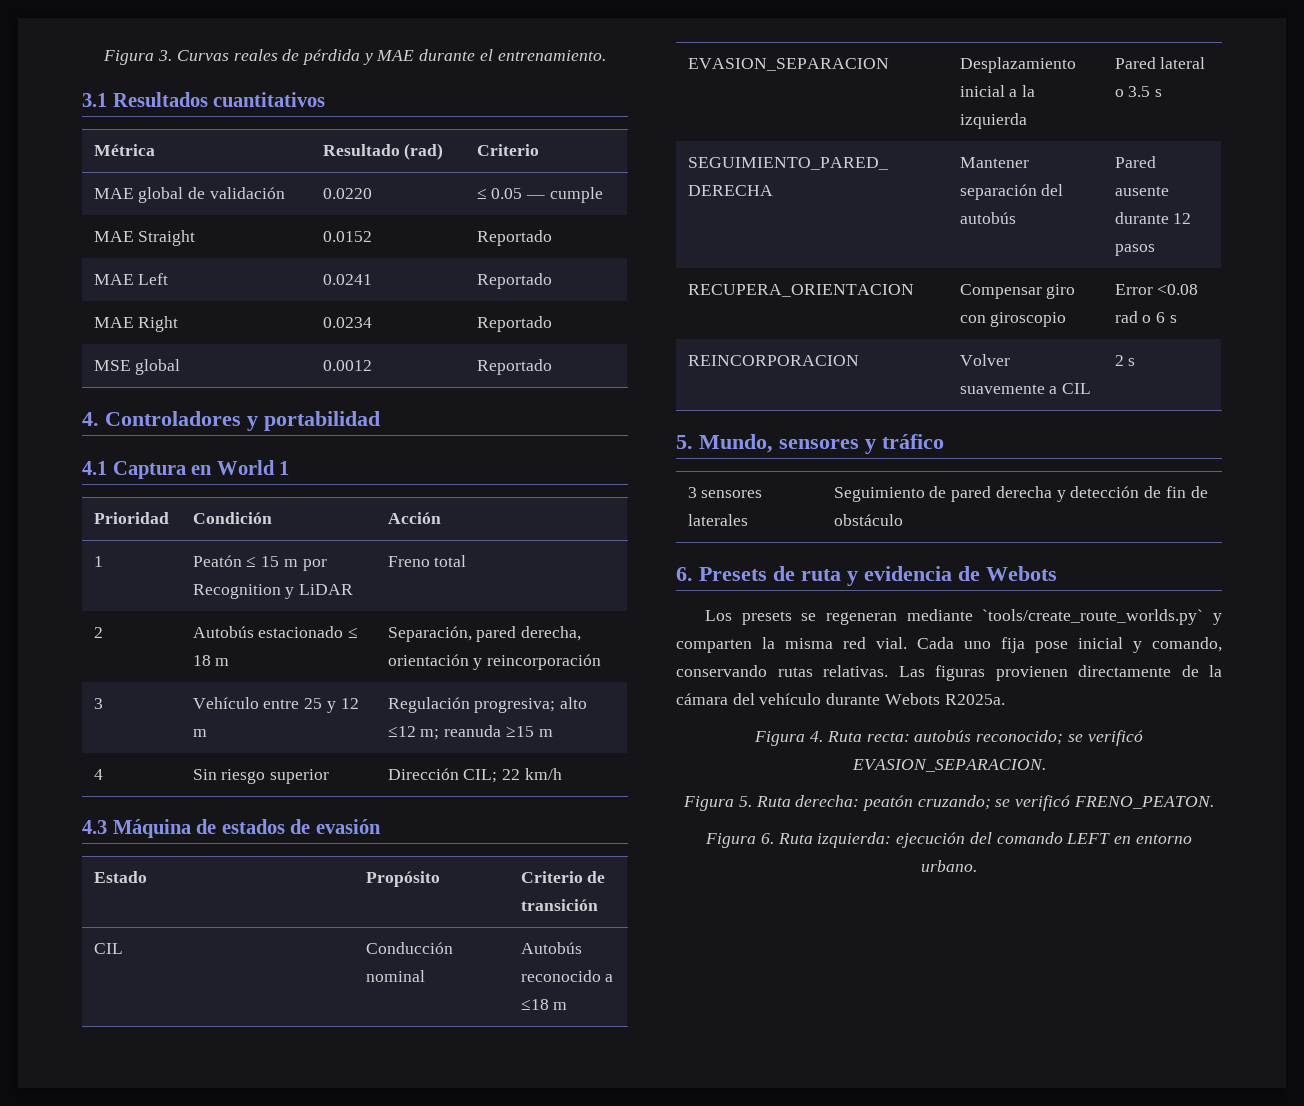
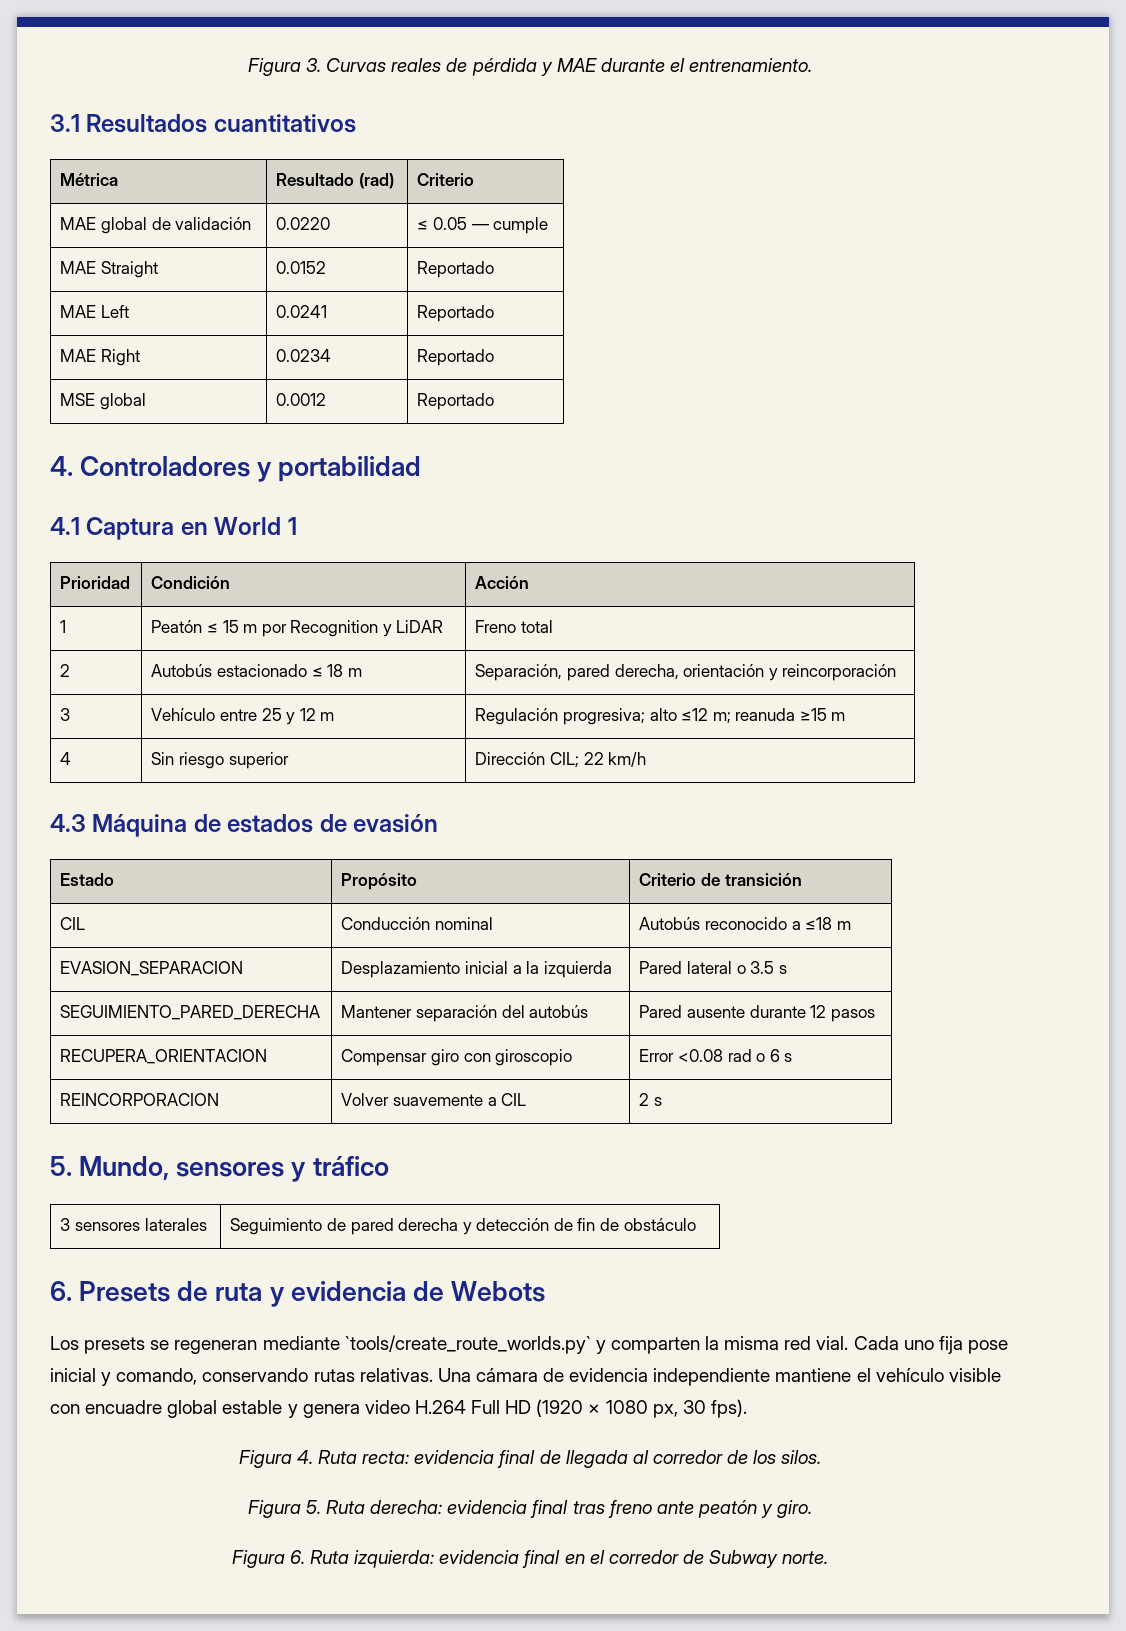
- Las figuras provienen directamente de la cámara del vehículo durante Webots R2025a.
- Figura 4. Ruta recta: autobús reconocido; se verificó EVASION_SEPARACION.
- Figura 5. Ruta derecha: peatón cruzando; se verificó FRENO_PEATON.
- Figura 6. Ruta izquierda: ejecución del comando LEFT en entorno urbano.
+ Una cámara de evidencia independiente mantiene el vehículo visible con encuadre global estable y genera video H.264 Full HD (1920 × 1080 px, 30 fps).
+ Figura 4. Ruta recta: evidencia final de llegada al corredor de los silos.
+ Figura 5. Ruta derecha: evidencia final tras freno ante peatón y giro.
+ Figura 6. Ruta izquierda: evidencia final en el corredor de Subway norte.

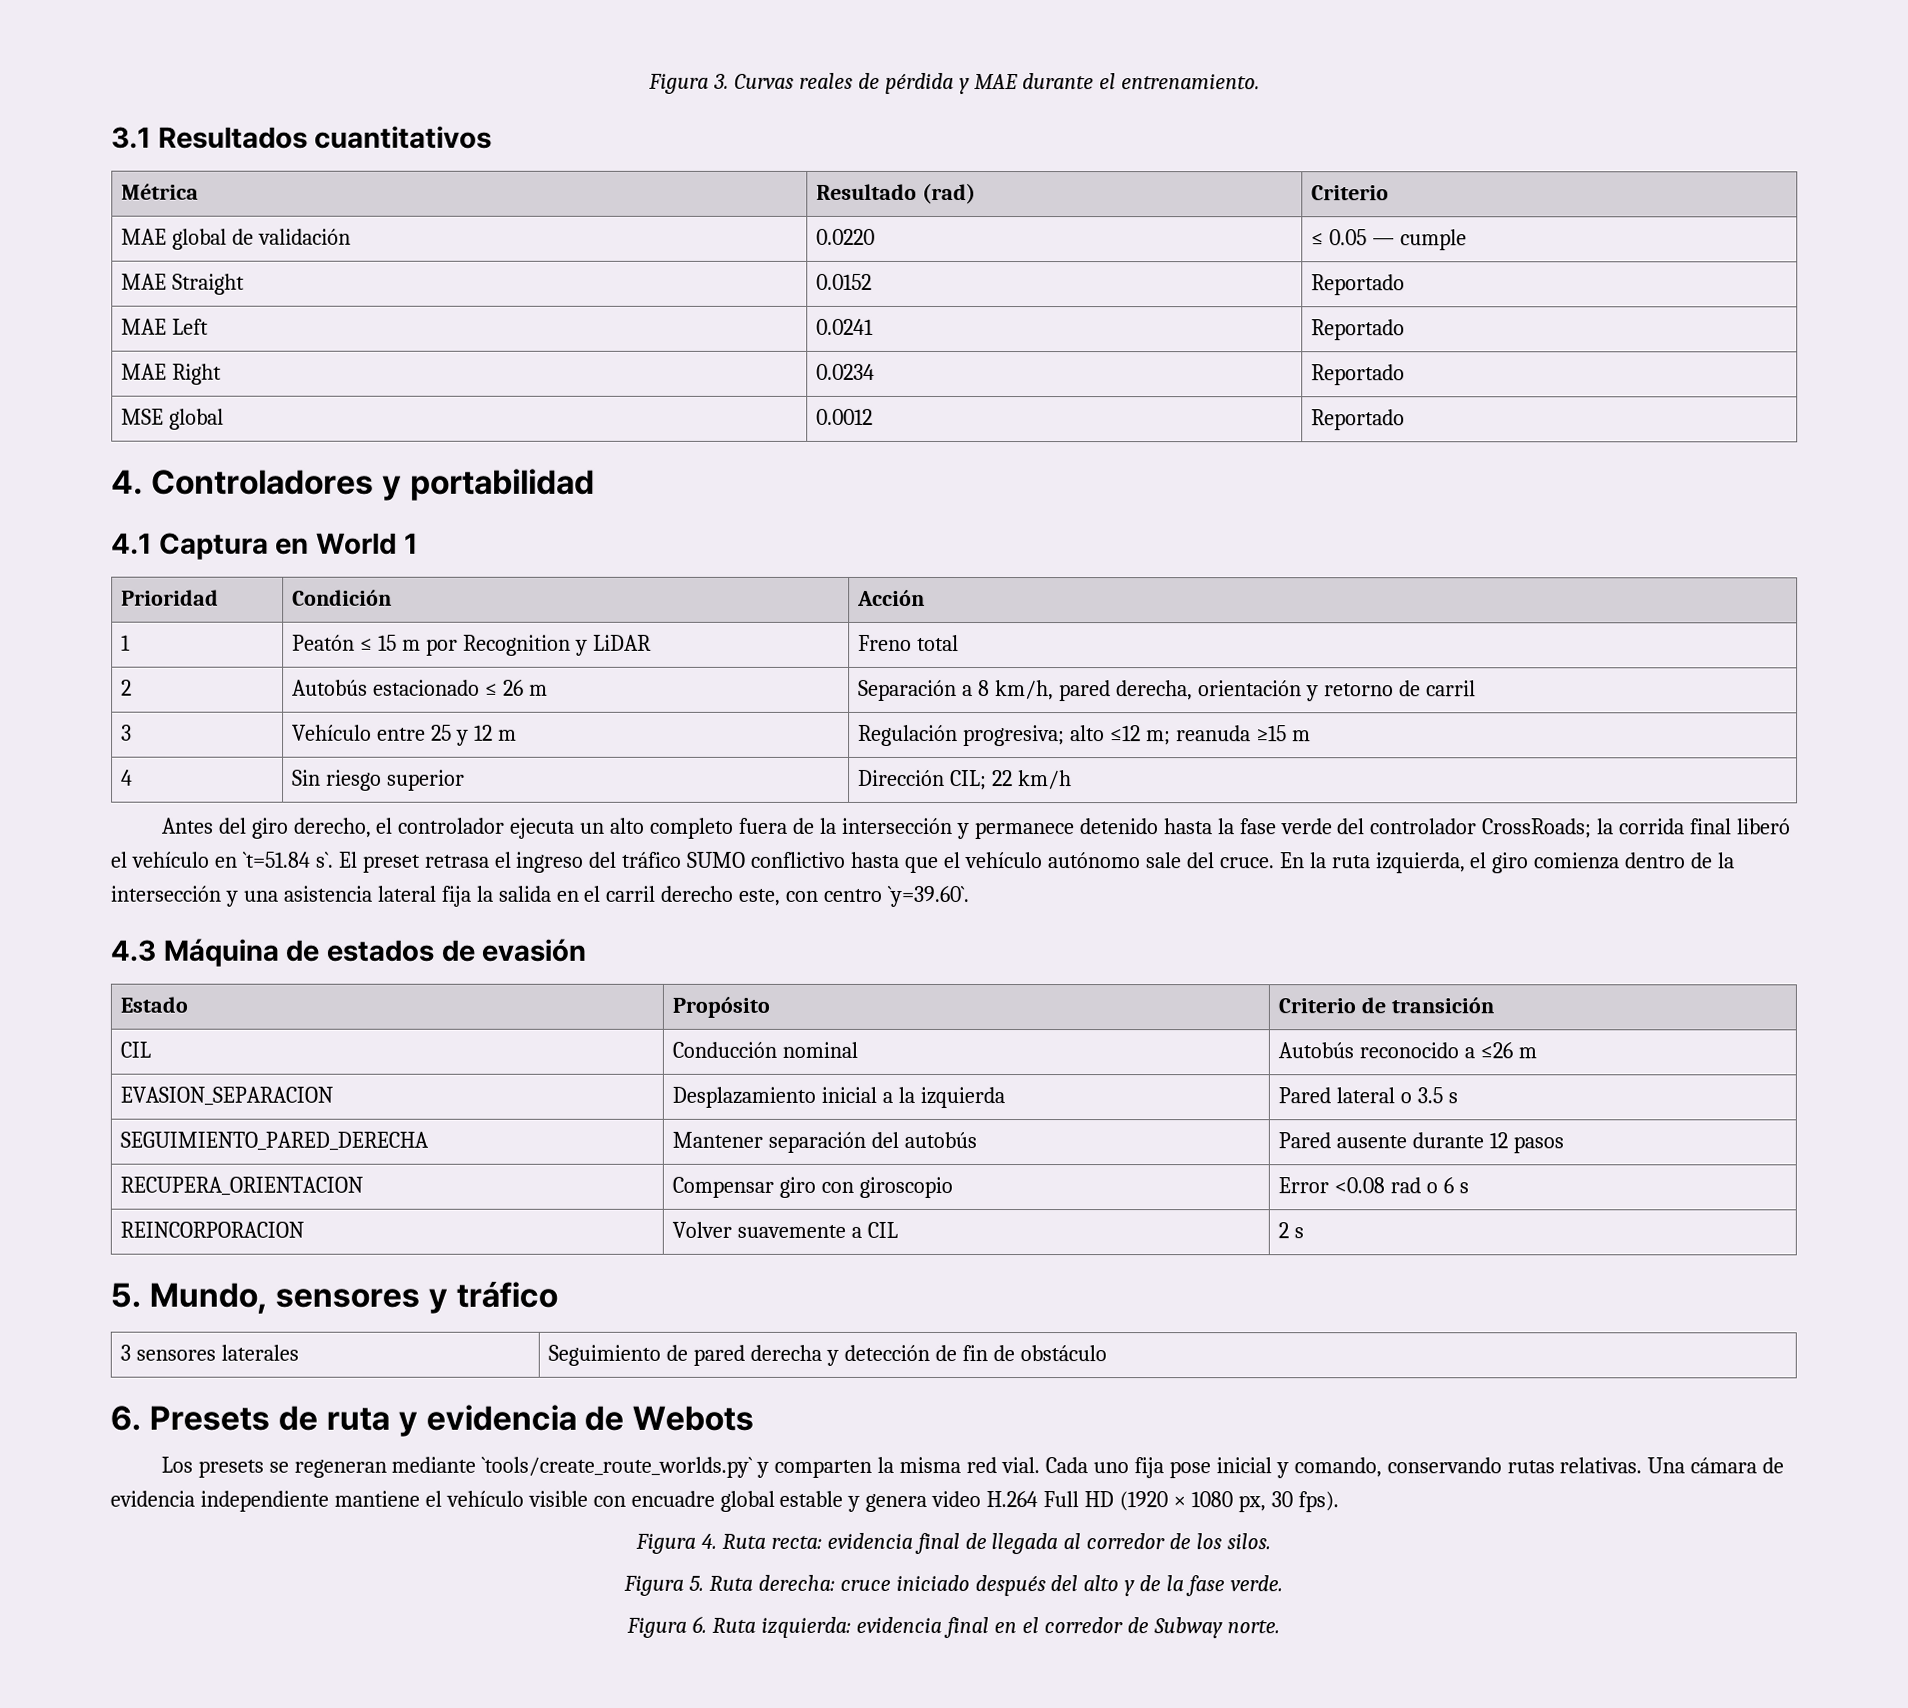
- 2 | Autobús estacionado ≤ 18 m | Separación, pared derecha, orientación y reincorporación
+ 2 | Autobús estacionado ≤ 26 m | Separación a 8 km/h, pared derecha, orientación y retorno de carril
+ Antes del giro derecho, el controlador ejecuta un alto completo fuera de la intersección y permanece detenido hasta la fase verde del controlador CrossRoads; la corrida final liberó el vehículo en `t=51.84 s`. El preset retrasa el ingreso del tráfico SUMO conflictivo hasta que el vehículo autónomo sale del cruce. En la ruta izquierda, el giro comienza dentro de la intersección y una asistencia lateral fija la salida en el carril derecho este, con centro `y=39.60`.
- CIL | Conducción nominal | Autobús reconocido a ≤18 m
+ CIL | Conducción nominal | Autobús reconocido a ≤26 m
- Figura 5. Ruta derecha: evidencia final tras freno ante peatón y giro.
+ Figura 5. Ruta derecha: cruce iniciado después del alto y de la fase verde.

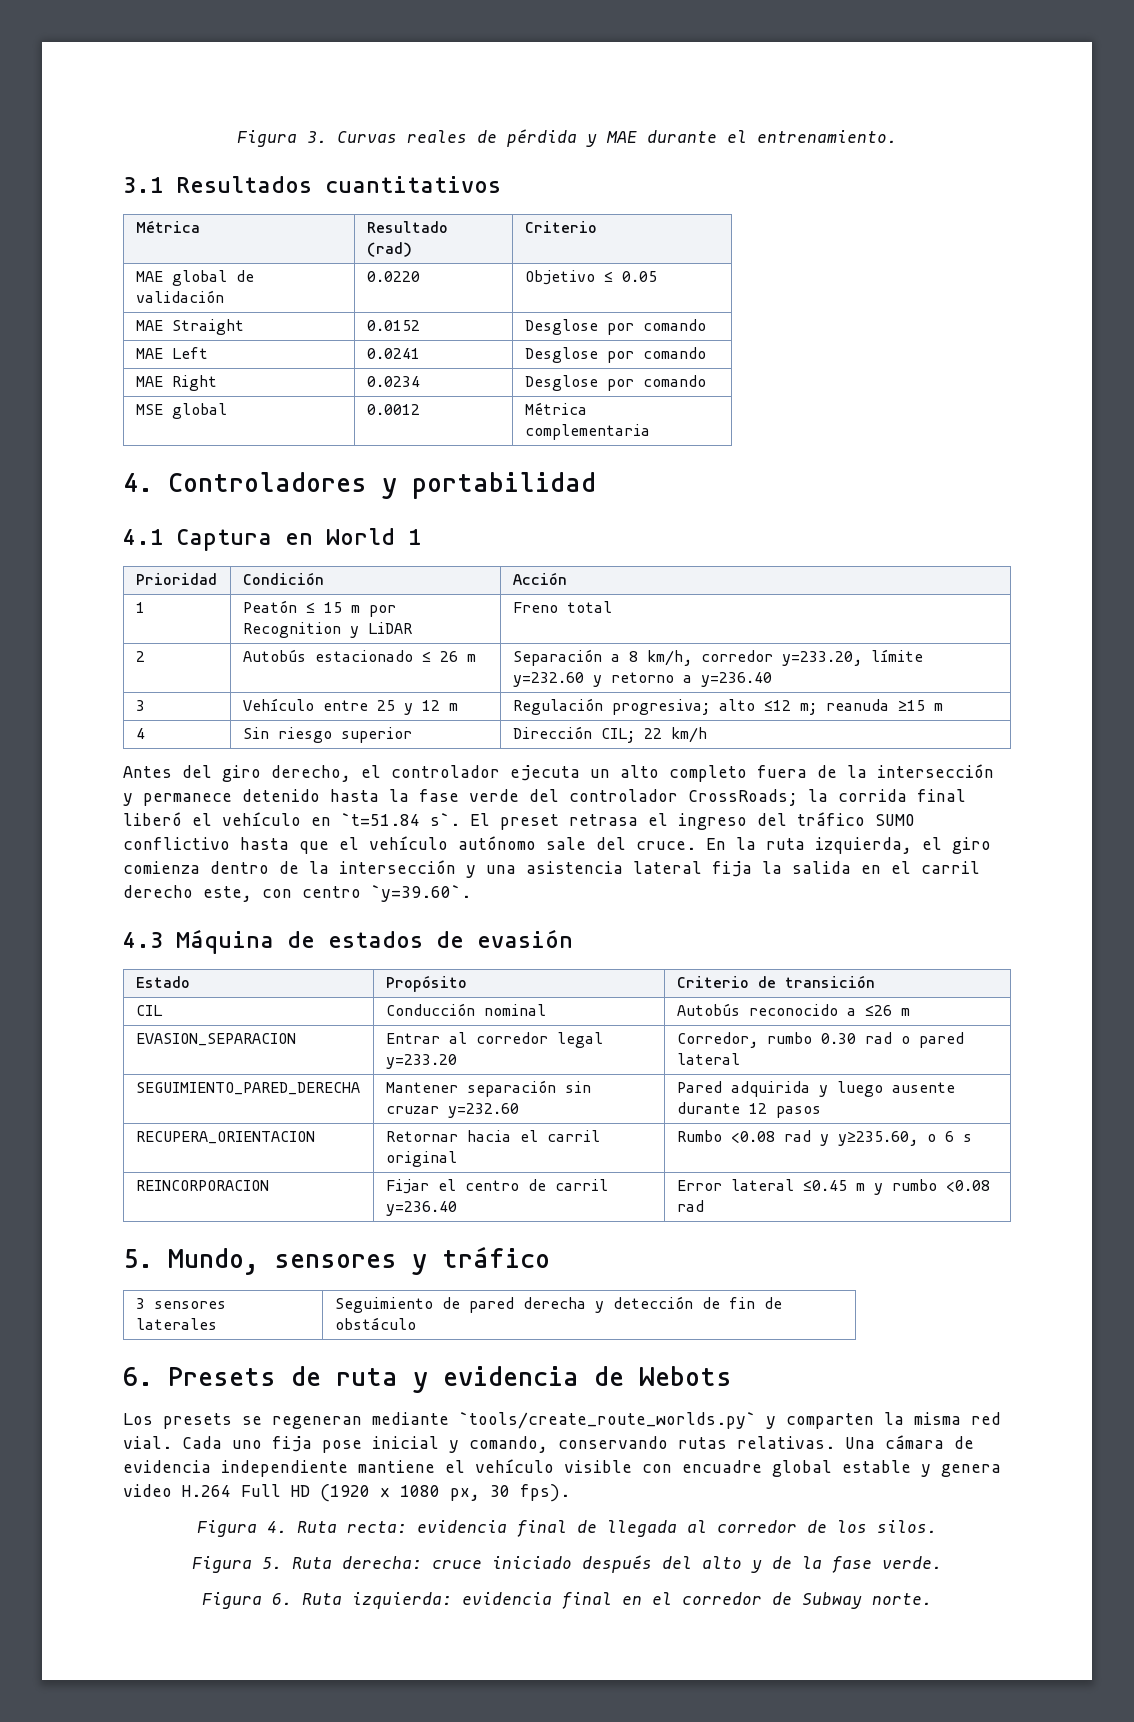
- MAE global de validación | 0.0220 | ≤ 0.05 — cumple
+ MAE global de validación | 0.0220 | Objetivo ≤ 0.05
- MAE Straight | 0.0152 | Reportado
+ MAE Straight | 0.0152 | Desglose por comando
- MAE Left | 0.0241 | Reportado
+ MAE Left | 0.0241 | Desglose por comando
- MAE Right | 0.0234 | Reportado
+ MAE Right | 0.0234 | Desglose por comando
- MSE global | 0.0012 | Reportado
+ MSE global | 0.0012 | Métrica complementaria
- 2 | Autobús estacionado ≤ 26 m | Separación a 8 km/h, pared derecha, orientación y retorno de carril
+ 2 | Autobús estacionado ≤ 26 m | Separación a 8 km/h, corredor y=233.20, límite y=232.60 y retorno a y=236.40
- EVASION_SEPARACION | Desplazamiento inicial a la izquierda | Pared lateral o 3.5 s
- SEGUIMIENTO_PARED_DERECHA | Mantener separación del autobús | Pared ausente durante 12 pasos
+ EVASION_SEPARACION | Entrar al corredor legal y=233.20 | Corredor, rumbo 0.30 rad o pared lateral
+ SEGUIMIENTO_PARED_DERECHA | Mantener separación sin cruzar y=232.60 | Pared adquirida y luego ausente durante 12 pasos
- RECUPERA_ORIENTACION | Compensar giro con giroscopio | Error <0.08 rad o 6 s
- REINCORPORACION | Volver suavemente a CIL | 2 s
+ RECUPERA_ORIENTACION | Retornar hacia el carril original | Rumbo <0.08 rad y y≥235.60, o 6 s
+ REINCORPORACION | Fijar el centro de carril y=236.40 | Error lateral ≤0.45 m y rumbo <0.08 rad

